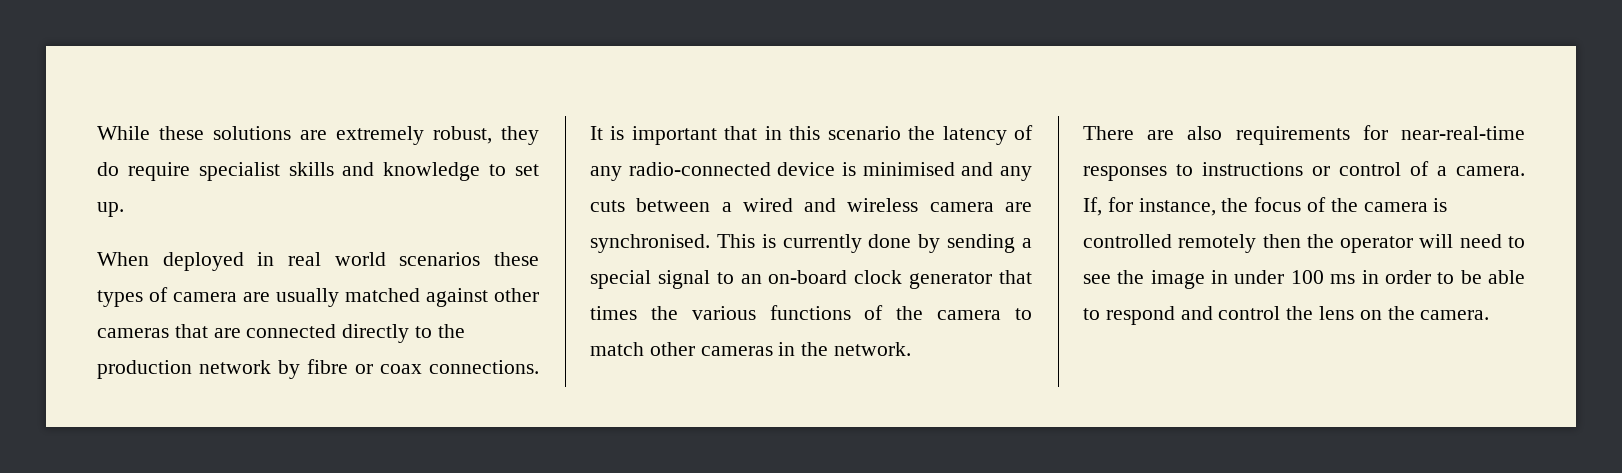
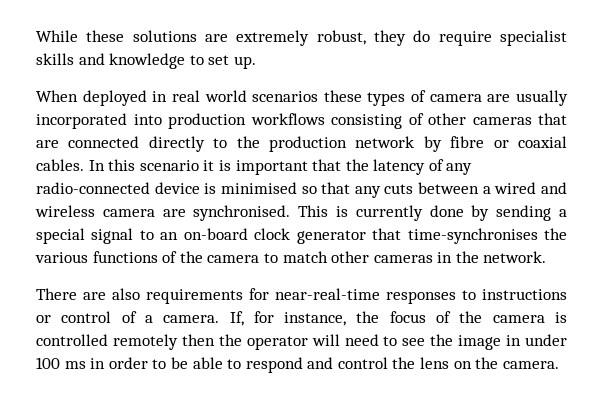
- When deployed in real world scenarios these types of camera are usually matched against other cameras that are connected directly to the production network by fibre or coax connections. It is important that in this scenario the latency of any radio-connected device is minimised and any cuts between a wired and wireless camera are synchronised.
+ When deployed in real world scenarios these types of camera are usually incorporated into production workflows consisting of other cameras that are connected directly to the production network by fibre or coaxial cables. In this scenario it is important that the latency of any radio-connected device is minimised so that any cuts between a wired and wireless camera are synchronised.
- This is currently done by sending a special signal to an on-board clock generator that times the various functions of the camera to match other cameras in the network.
+ This is currently done by sending a special signal to an on-board clock generator that time-synchronises the various functions of the camera to match other cameras in the network.

